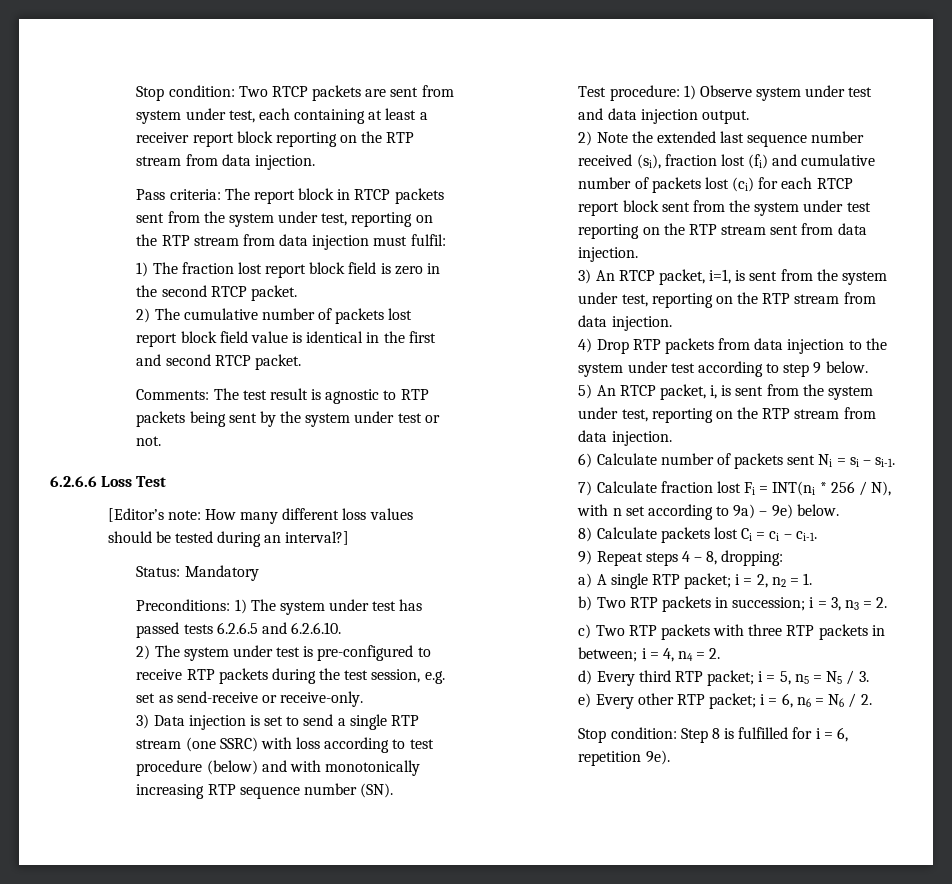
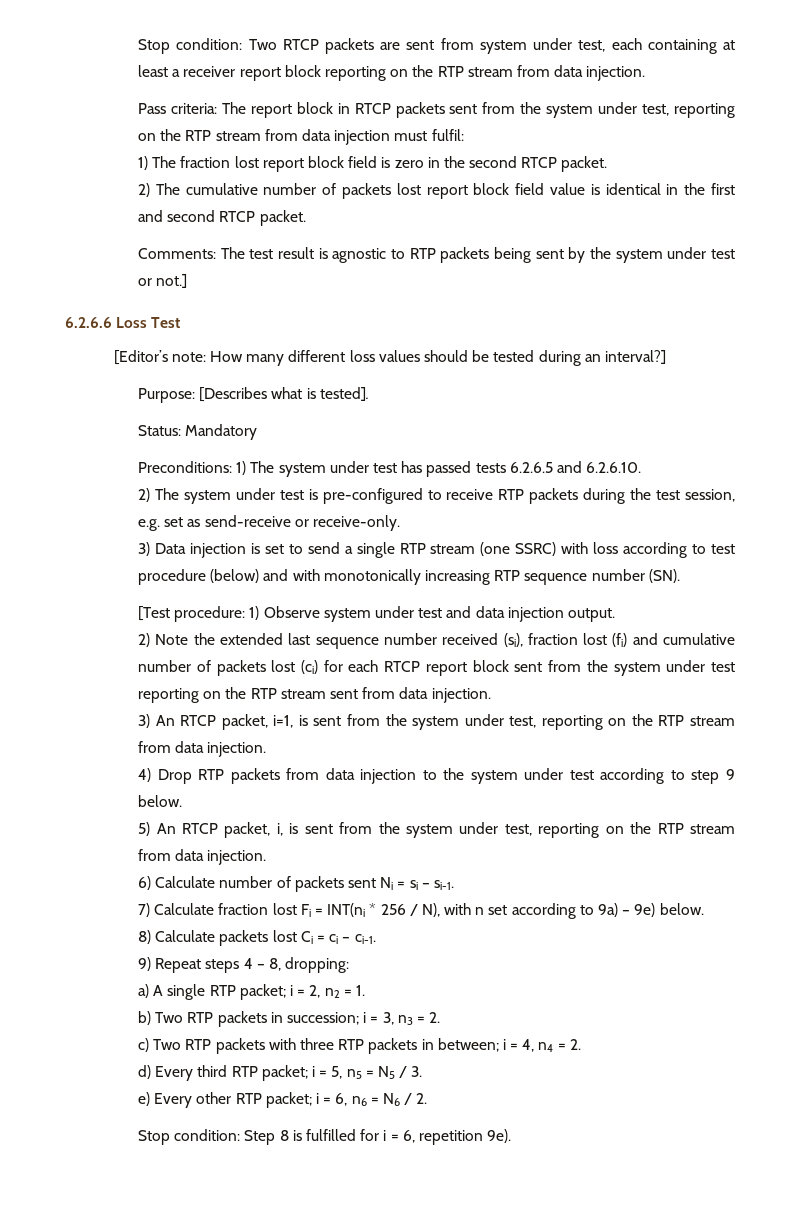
- Comments: The test result is agnostic to RTP packets being sent by the system under test or not.
+ Comments: The test result is agnostic to RTP packets being sent by the system under test or not.]
+ Purpose: [Describes what is tested].
- Test procedure: 1) Observe system under test and data injection output.
+ [Test procedure: 1) Observe system under test and data injection output.

